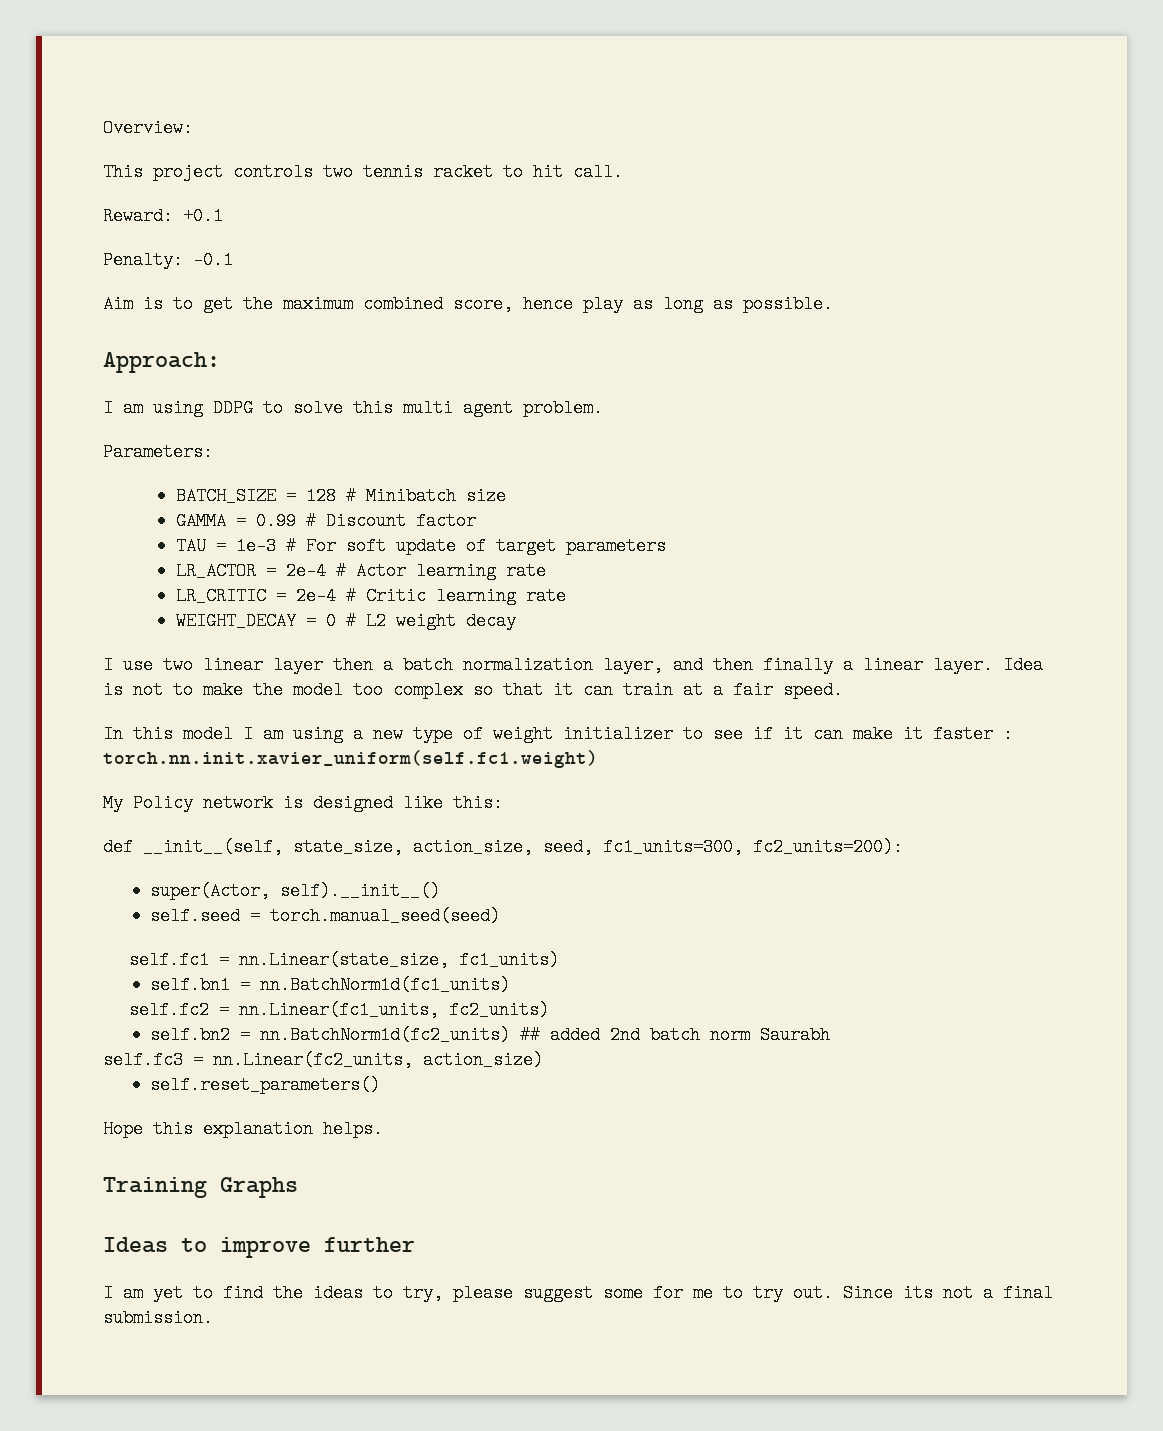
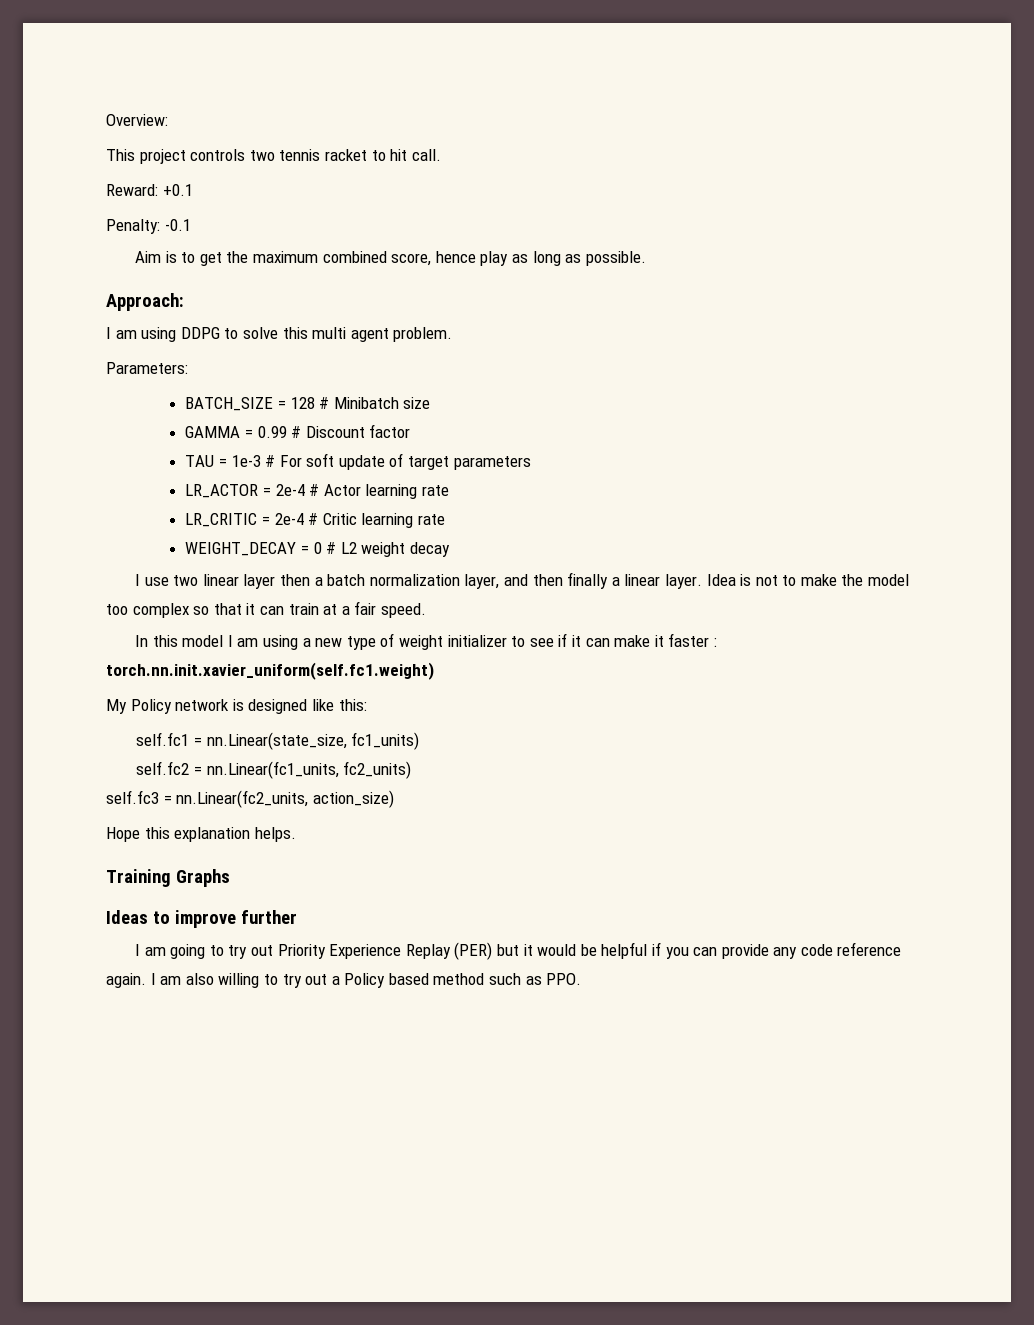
- def __init__(self, state_size, action_size, seed, fc1_units=300, fc2_units=200):
- super(Actor, self).__init__()
- self.seed = torch.manual_seed(seed)
- self.bn1 = nn.BatchNorm1d(fc1_units)
- self.bn2 = nn.BatchNorm1d(fc2_units) ## added 2nd batch norm Saurabh
- self.reset_parameters()
- I am yet to find the ideas to try, please suggest some for me to try out. Since its not a final submission.
+ I am going to try out Priority Experience Replay (PER) but it would be helpful if you can provide any code reference again. I am also willing to try out a Policy based method such as PPO.

